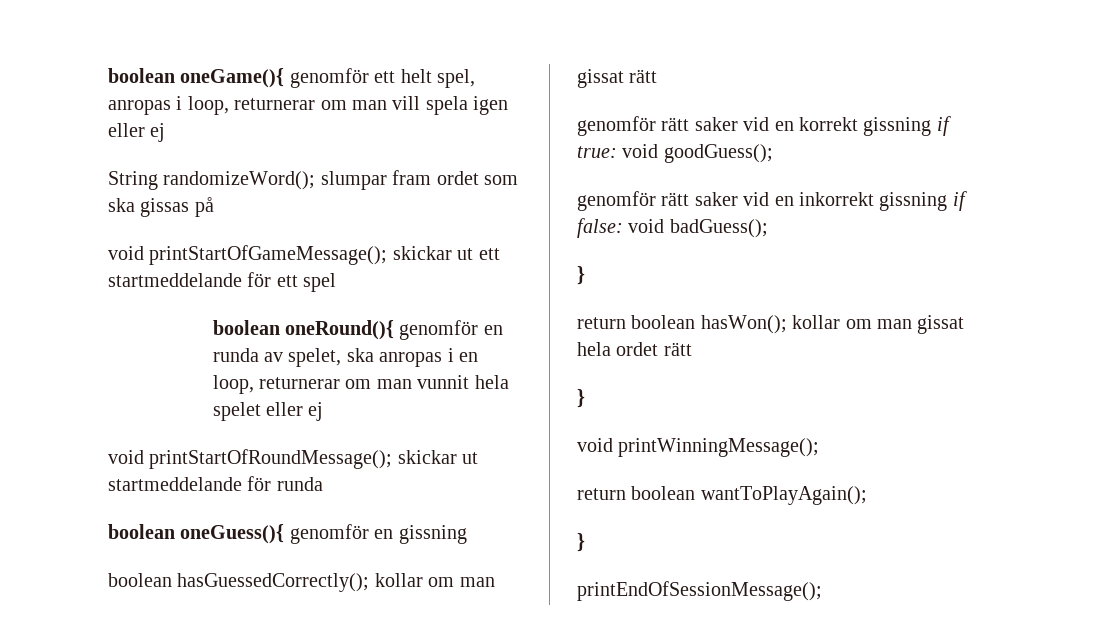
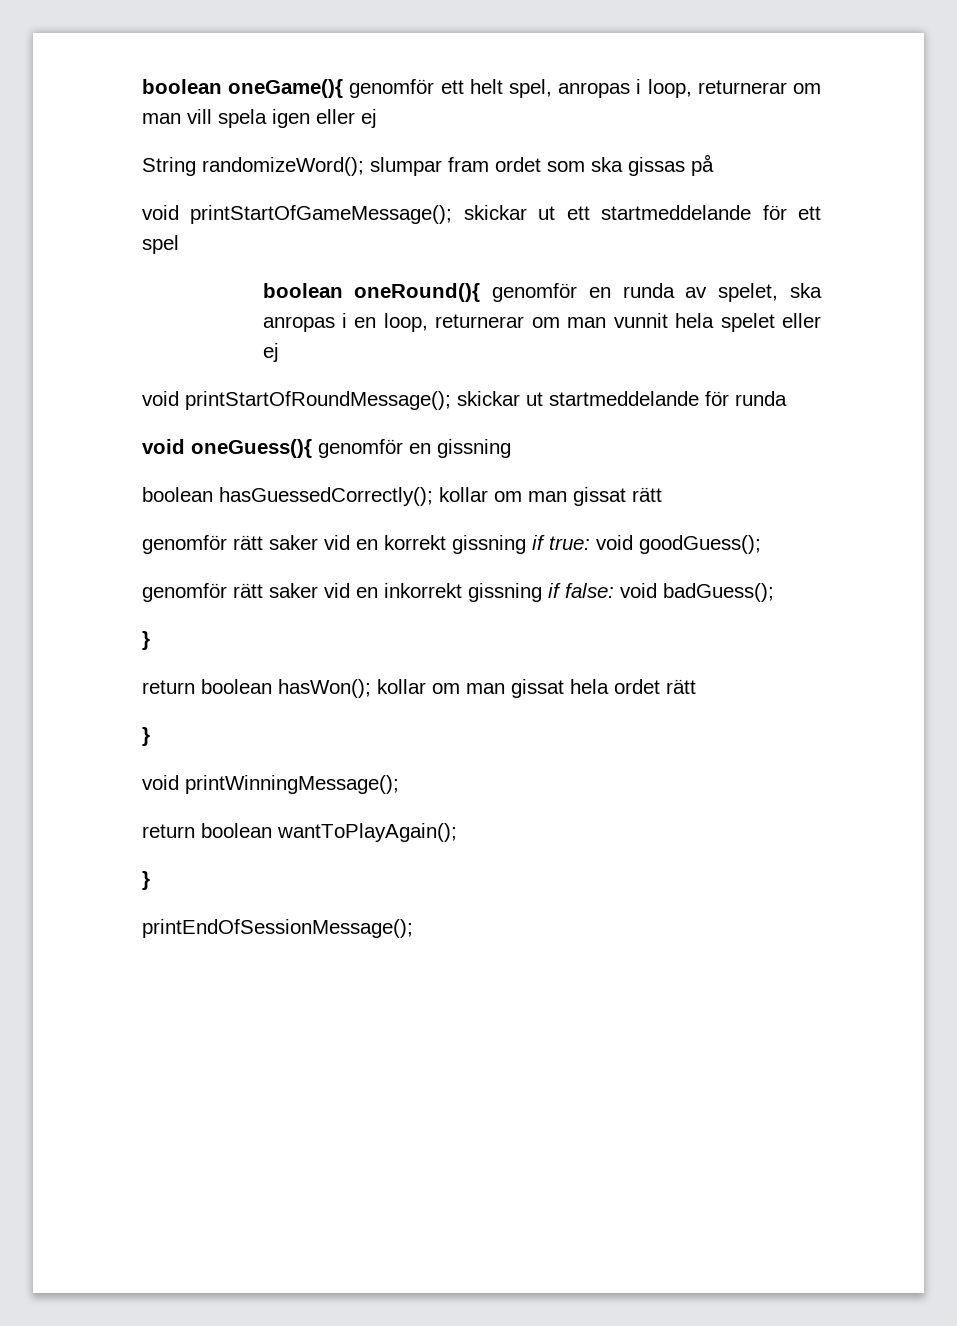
- boolean oneGuess(){ genomför en gissning
+ void oneGuess(){ genomför en gissning

